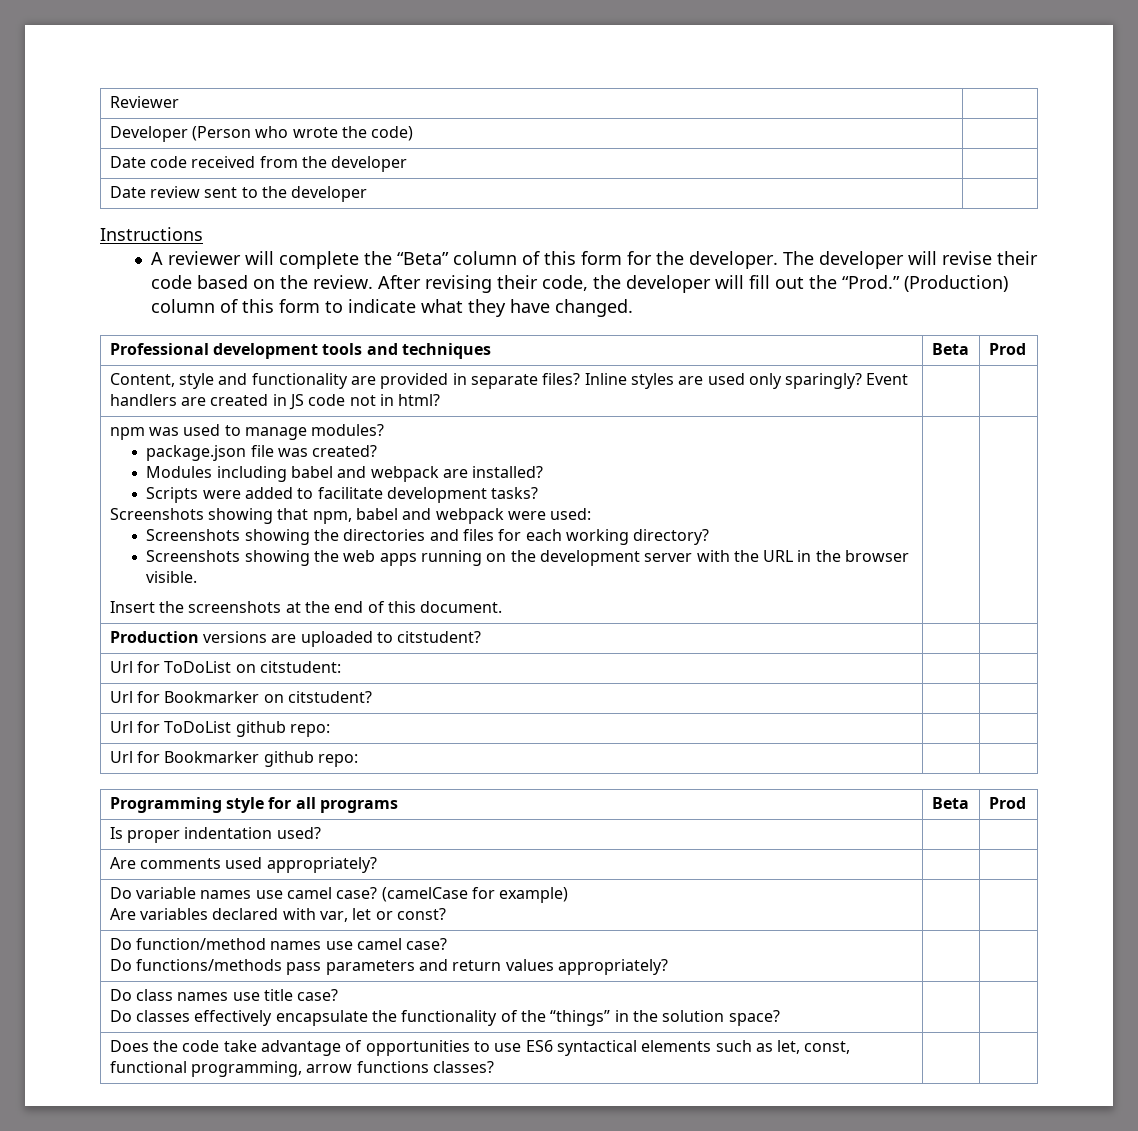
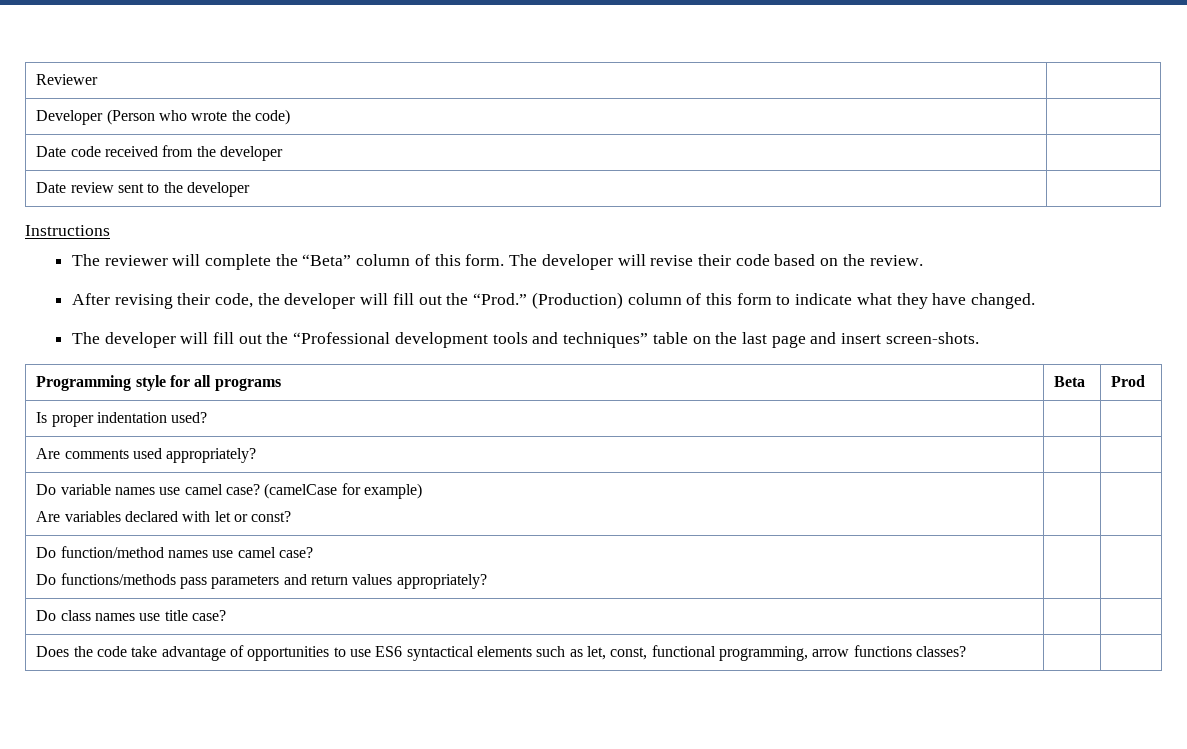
- A reviewer will complete the “Beta” column of this form for the developer.
+ The reviewer will complete the “Beta” column of this form.
- The developer will revise their code based on the review. After revising their code, the developer will fill out the “Prod.”
+ The developer will revise their code based on the review.
+ After revising their code, the developer will fill out the “Prod.”
- Professional development tools and techniques | Beta | Prod
- Content, style and functionality are provided in separate files? Inline styles are used only sparingly? Event handlers are created in JS code not in html? | |
- npm was used to manage modules?
- package.json file was created?
- Modules including babel and webpack are installed?
- Scripts were added to facilitate development tasks?
- Screenshots showing that npm, babel and webpack were used:
- Screenshots showing the directories and files for each working directory?
- Screenshots showing the web apps running on the development server with the URL in the browser visible.
- Insert the screenshots at the end of this document. | |
- Production versions are uploaded to citstudent? | |
- Url for ToDoList on citstudent: | |
- Url for Bookmarker on citstudent? | |
- Url for ToDoList github repo: | |
- Url for Bookmarker github repo: | |
+ The developer will fill out the “Professional development tools and techniques” table on the last page and insert screen-shots.
  Do variable names use camel case? (camelCase for example)
- Are variables declared with var, let or const? | |
+ Are variables declared with let or const? | |
- Do class names use title case?
- Do classes effectively encapsulate the functionality of the “things” in the solution space? | |
+ Do class names use title case? | |

